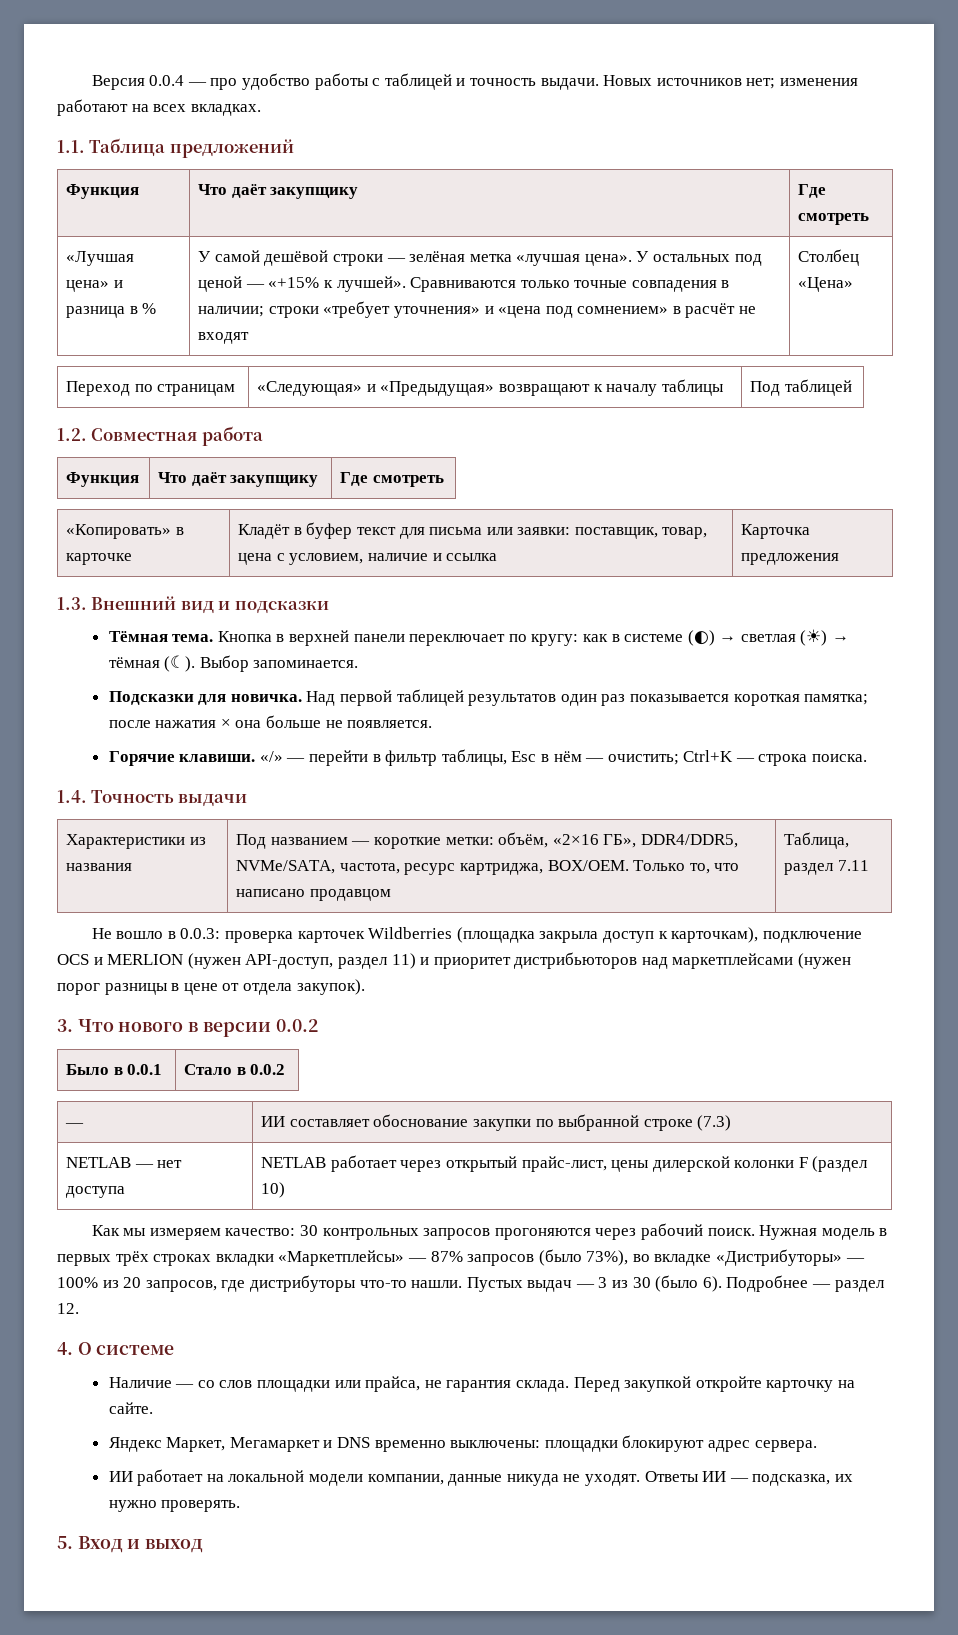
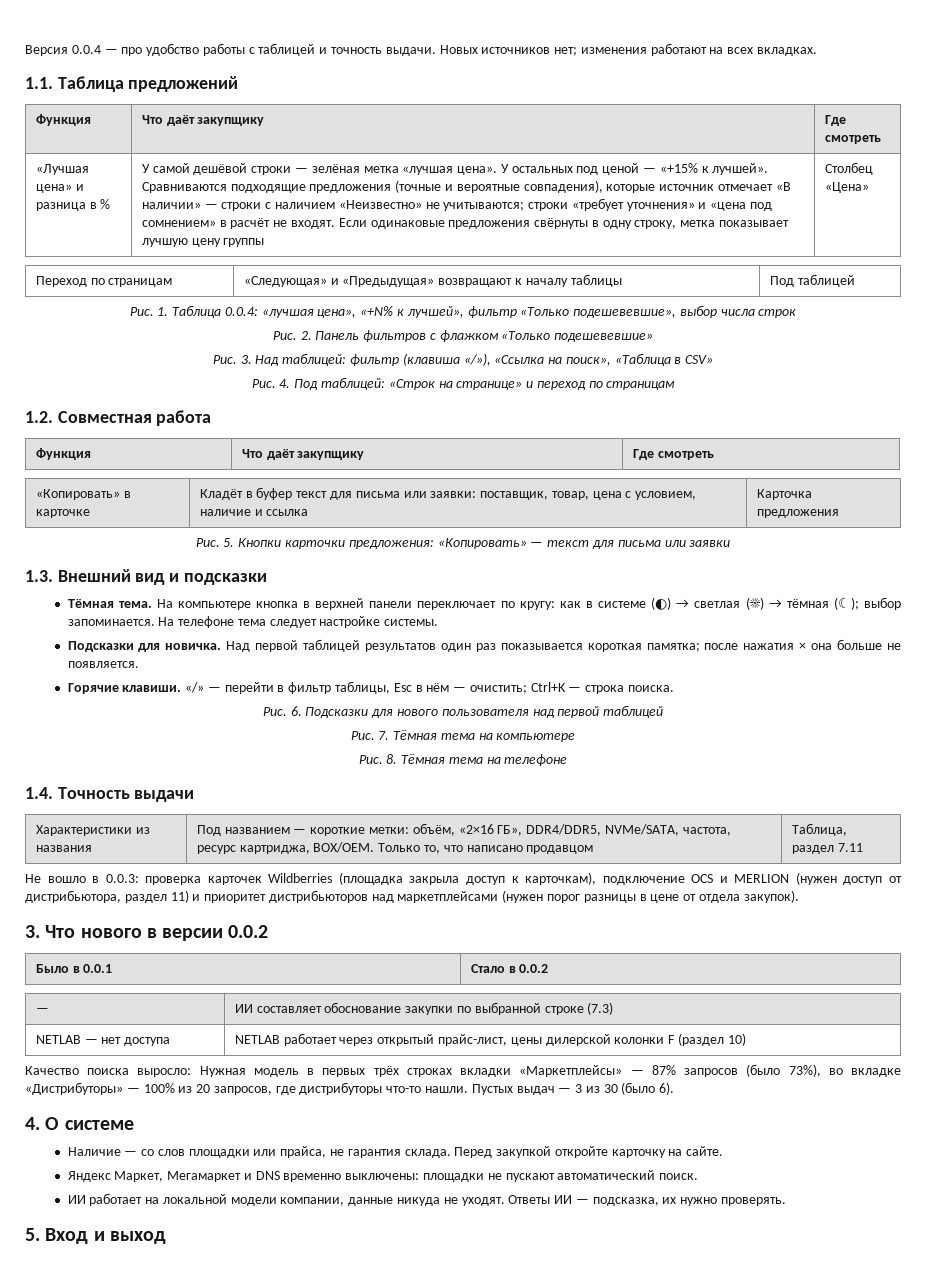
- Сравниваются только точные совпадения в наличии; строки «требует уточнения» и «цена под сомнением» в расчёт не входят
+ Сравниваются подходящие предложения (точные и вероятные совпадения), которые источник отмечает «В наличии» — строки с наличием «Неизвестно» не учитываются; строки «требует уточнения» и «цена под сомнением» в расчёт не входят. Если одинаковые предложения свёрнуты в одну строку, метка показывает лучшую цену группы
+ Рис. 1. Таблица 0.0.4: «лучшая цена», «+N% к лучшей», фильтр «Только подешевевшие», выбор числа строк
+ Рис. 2. Панель фильтров с флажком «Только подешевевшие»
+ Рис. 3. Над таблицей: фильтр (клавиша «/»), «Ссылка на поиск», «Таблица в CSV»
+ Рис. 4. Под таблицей: «Строк на странице» и переход по страницам
+ Рис. 5. Кнопки карточки предложения: «Копировать» — текст для письма или заявки
- Кнопка в верхней панели переключает по кругу: как в системе (◐) → светлая (☀) → тёмная (☾). Выбор запоминается.
+ На компьютере кнопка в верхней панели переключает по кругу: как в системе (◐) → светлая (☀) → тёмная (☾); выбор запоминается. На телефоне тема следует настройке системы.
+ Рис. 6. Подсказки для нового пользователя над первой таблицей
+ Рис. 7. Тёмная тема на компьютере
+ Рис. 8. Тёмная тема на телефоне
- Не вошло в 0.0.3: проверка карточек Wildberries (площадка закрыла доступ к карточкам), подключение OCS и MERLION (нужен API-доступ, раздел 11) и приоритет дистрибьюторов над маркетплейсами (нужен порог разницы в цене от отдела закупок).
+ Не вошло в 0.0.3: проверка карточек Wildberries (площадка закрыла доступ к карточкам), подключение OCS и MERLION (нужен доступ от дистрибьютора, раздел 11) и приоритет дистрибьюторов над маркетплейсами (нужен порог разницы в цене от отдела закупок).
- Как мы измеряем качество: 30 контрольных запросов прогоняются через рабочий поиск. Нужная модель в первых трёх строках вкладки «Маркетплейсы» — 87% запросов (было 73%), во вкладке «Дистрибуторы» — 100% из 20 запросов, где дистрибуторы что-то нашли.
+ Качество поиска выросло: Нужная модель в первых трёх строках вкладки «Маркетплейсы» — 87% запросов (было 73%), во вкладке «Дистрибуторы» — 100% из 20 запросов, где дистрибуторы что-то нашли.
- Подробнее — раздел 12.
- Яндекс Маркет, Мегамаркет и DNS временно выключены: площадки блокируют адрес сервера.
+ Яндекс Маркет, Мегамаркет и DNS временно выключены: площадки не пускают автоматический поиск.

